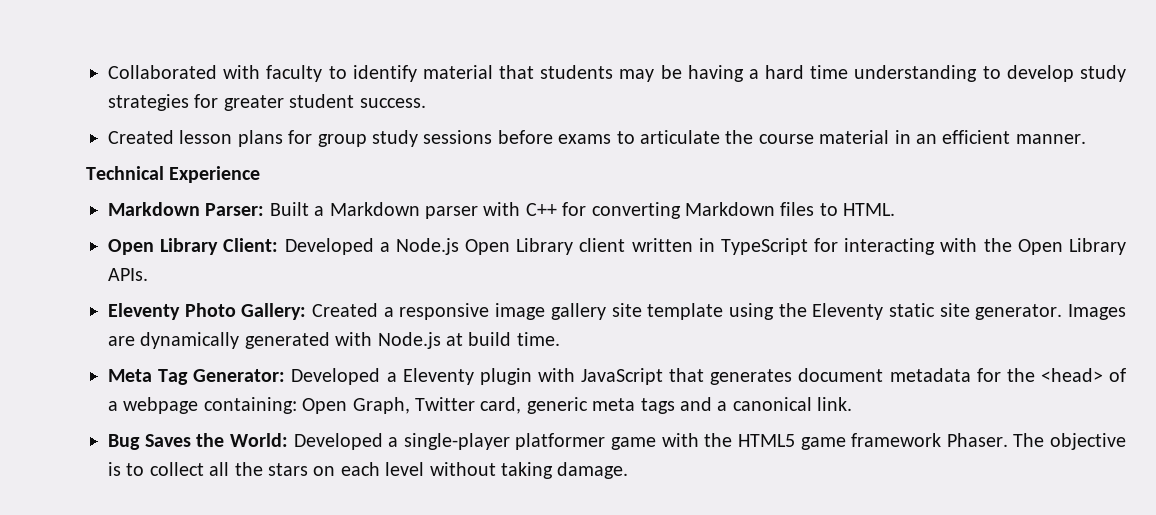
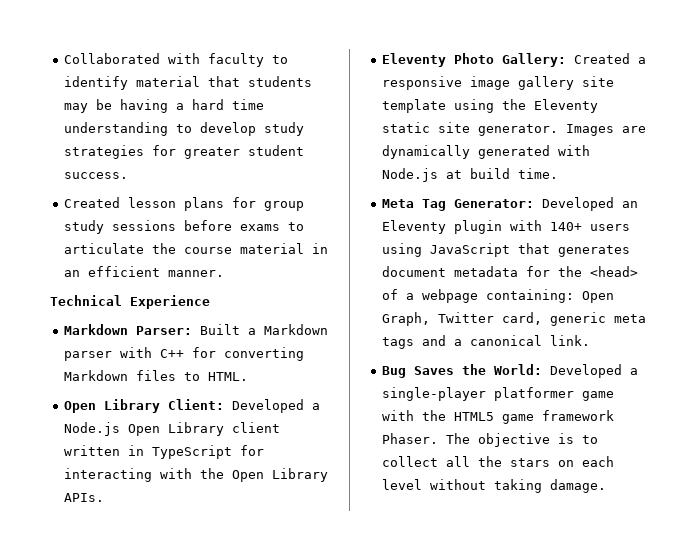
- Meta Tag Generator: Developed a Eleventy plugin with JavaScript that generates document metadata for the <head> of a webpage containing: Open Graph, Twitter card, generic meta tags and a canonical link.
+ Meta Tag Generator: Developed an Eleventy plugin with 140+ users using JavaScript that generates document metadata for the <head> of a webpage containing: Open Graph, Twitter card, generic meta tags and a canonical link.

